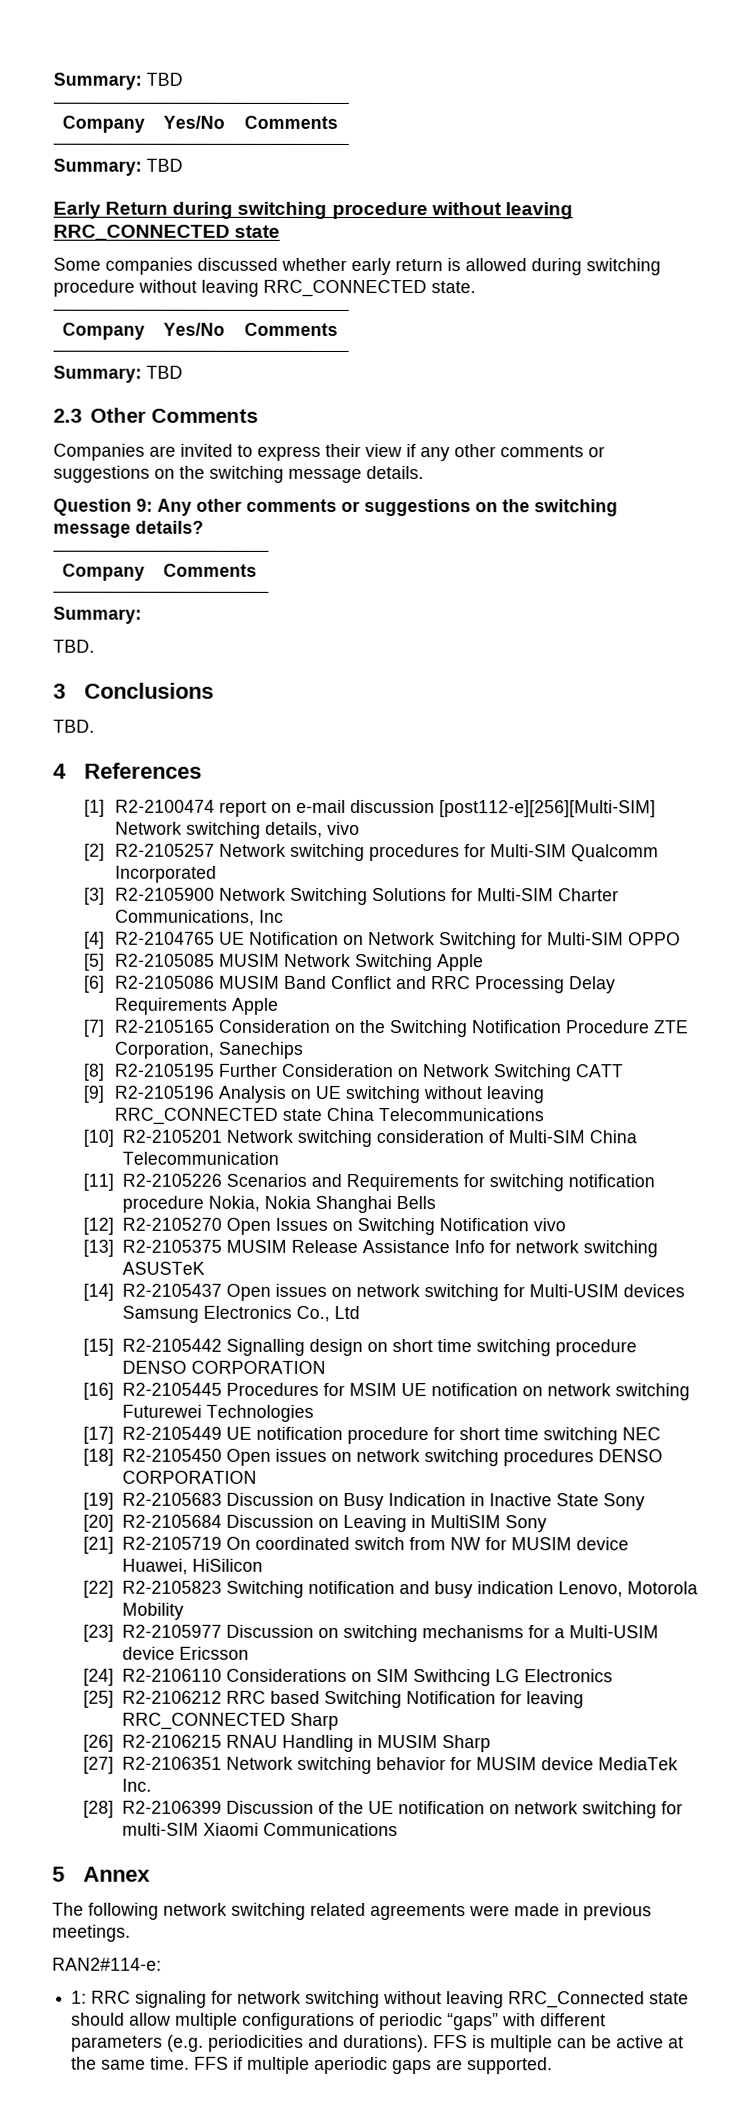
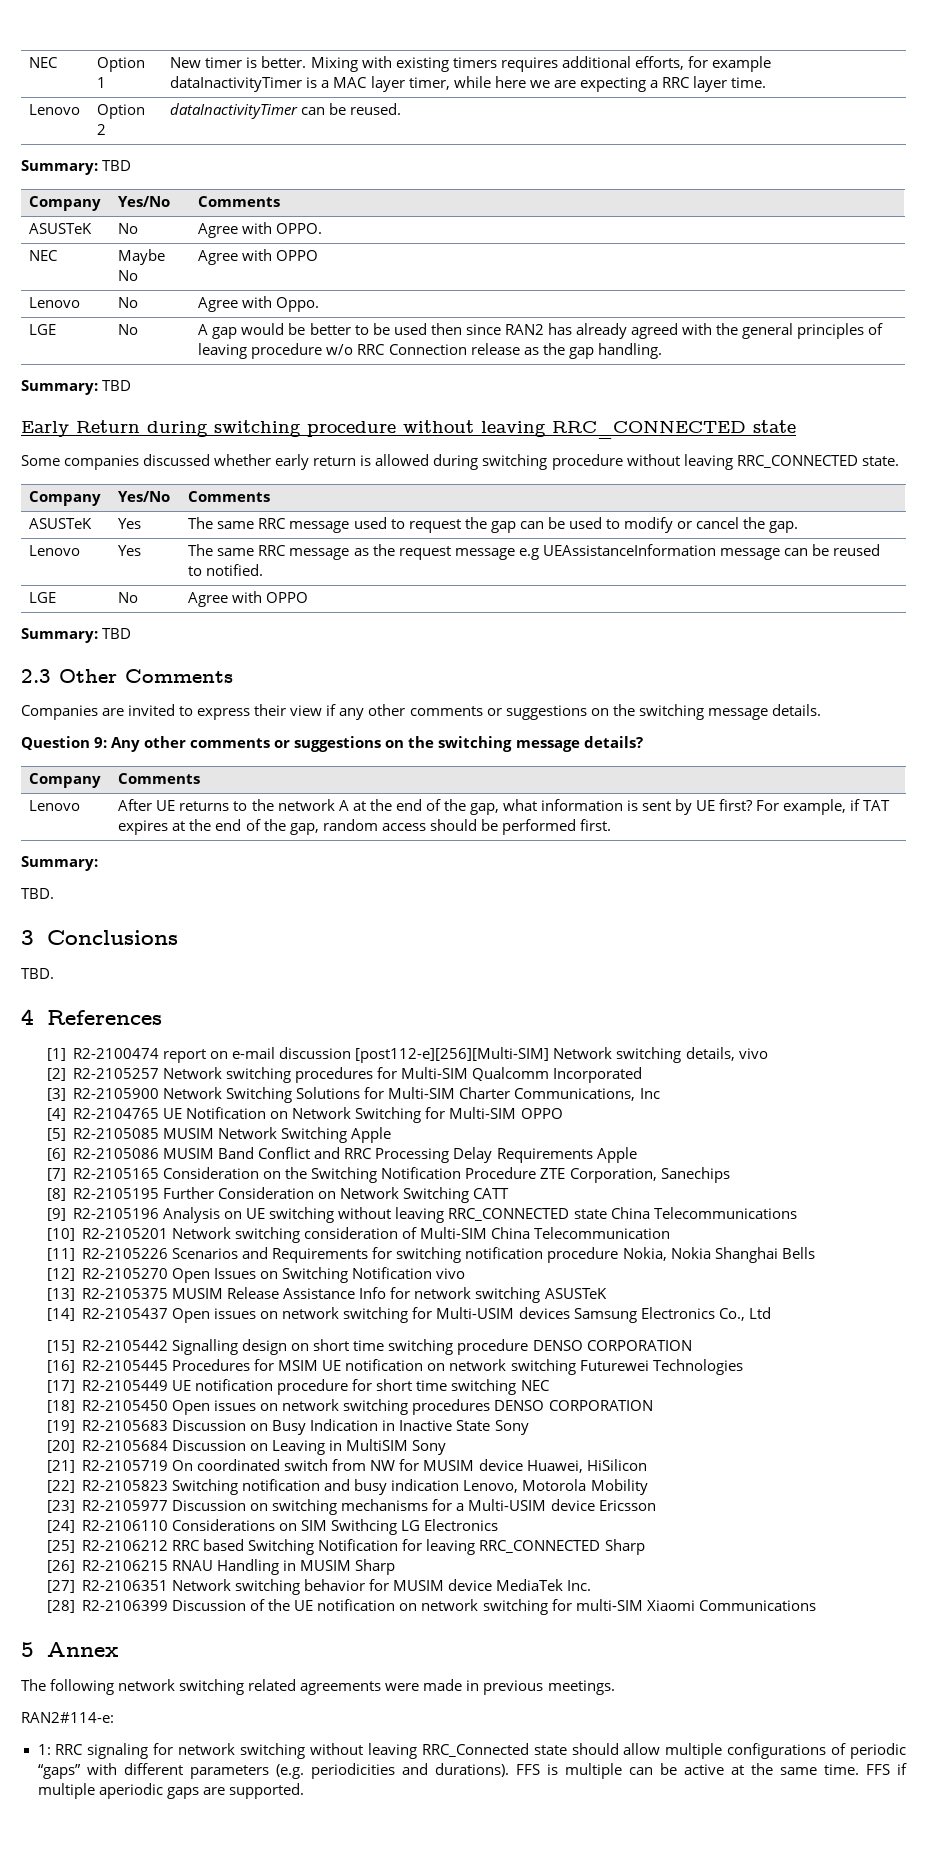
+ NEC | Option 1 | New timer is better. Mixing with existing timers requires additional efforts, for example dataInactivityTimer is a MAC layer timer, while here we are expecting a RRC layer time.
+ Lenovo | Option 2 | dataInactivityTimer can be reused.
+ ASUSTeK | No | Agree with OPPO.
+ NEC | Maybe No | Agree with OPPO
+ Lenovo | No | Agree with Oppo.
+ LGE | No | A gap would be better to be used then since RAN2 has already agreed with the general principles of leaving procedure w/o RRC Connection release as the gap handling.
+ ASUSTeK | Yes | The same RRC message used to request the gap can be used to modify or cancel the gap.
+ Lenovo | Yes | The same RRC message as the request message e.g UEAssistanceInformation message can be reused to notified.
+ LGE | No | Agree with OPPO
+ Lenovo | After UE returns to the network A at the end of the gap, what information is sent by UE first? For example, if TAT expires at the end of the gap, random access should be performed first.

